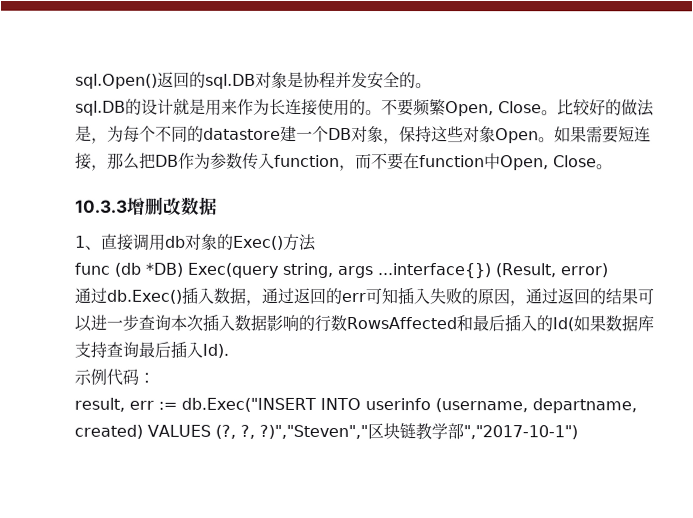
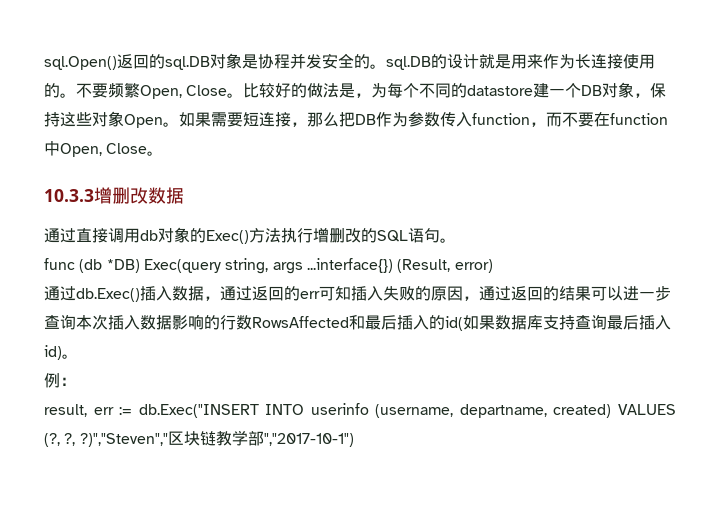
- sql.Open()返回的sql.DB对象是协程并发安全的。
- sql.DB的设计就是用来作为长连接使用的。
+ sql.Open()返回的sql.DB对象是协程并发安全的。sql.DB的设计就是用来作为长连接使用的。
- 1、直接调用db对象的Exec()方法
+ 通过直接调用db对象的Exec()方法执行增删改的SQL语句。
- 通过db.Exec()插入数据，通过返回的err可知插入失败的原因，通过返回的结果可以进一步查询本次插入数据影响的行数RowsAffected和最后插入的Id(如果数据库支持查询最后插入Id).
- 示例代码：
+ 通过db.Exec()插入数据，通过返回的err可知插入失败的原因，通过返回的结果可以进一步查询本次插入数据影响的行数RowsAffected和最后插入的id(如果数据库支持查询最后插入id)。
+ 例：

